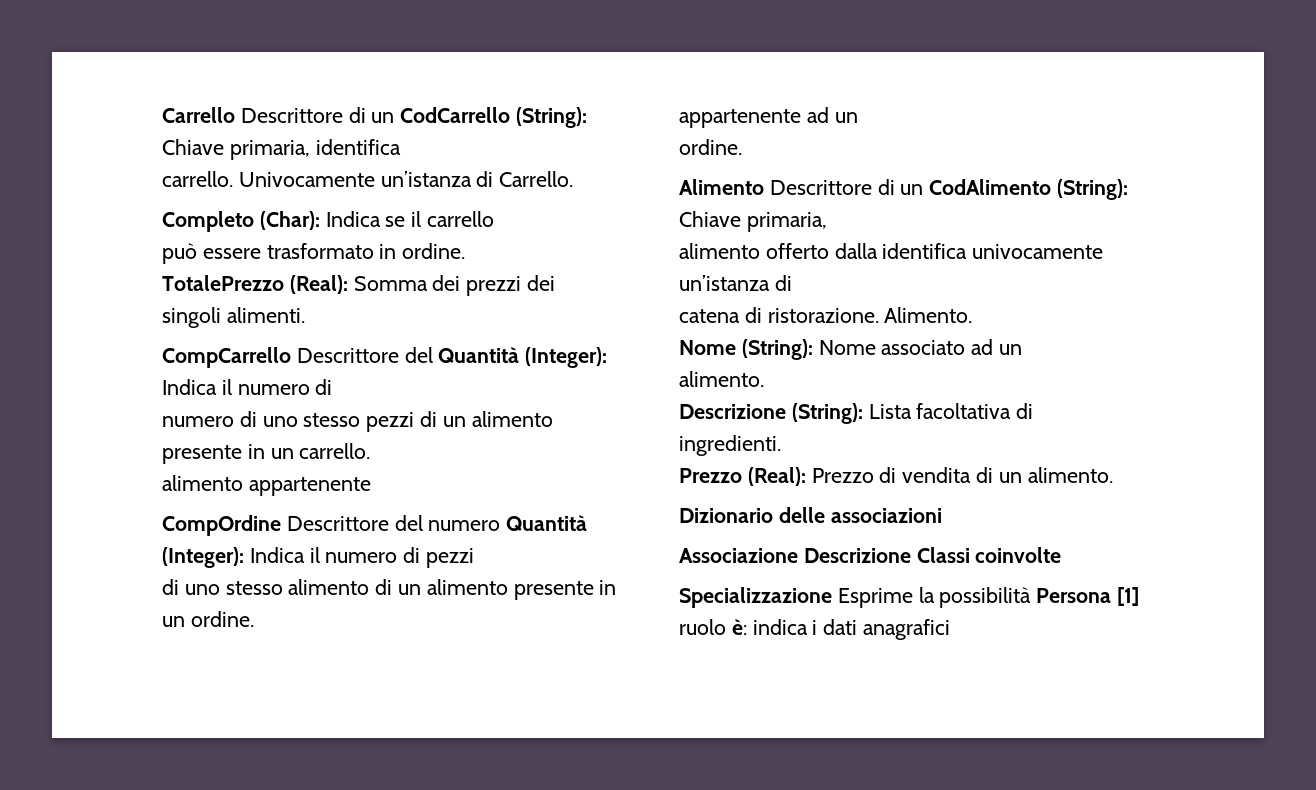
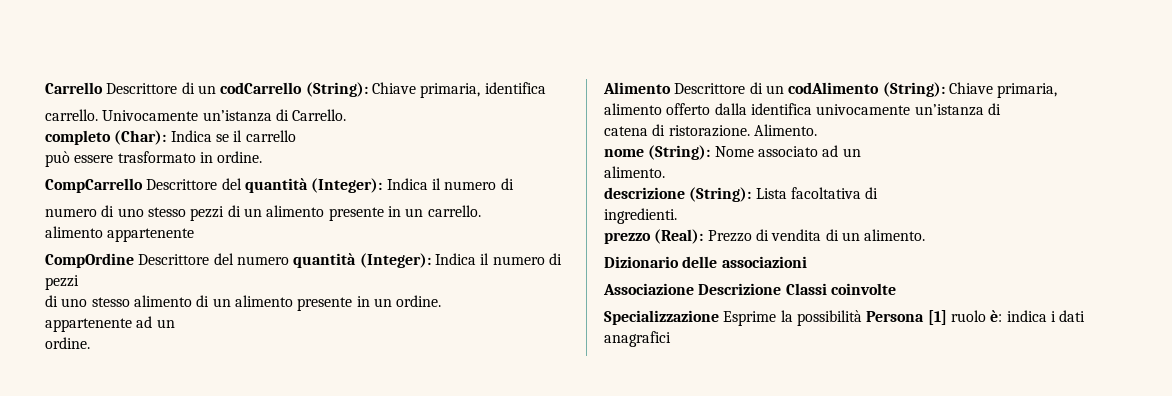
- Carrello Descrittore di un CodCarrello (String): Chiave primaria, identifica
+ Carrello Descrittore di un codCarrello (String): Chiave primaria, identifica
- Completo (Char): Indica se il carrello
+ completo (Char): Indica se il carrello
- TotalePrezzo (Real): Somma dei prezzi dei
- singoli alimenti.
- CompCarrello Descrittore del Quantità (Integer): Indica il numero di
+ CompCarrello Descrittore del quantità (Integer): Indica il numero di
- CompOrdine Descrittore del numero Quantità (Integer): Indica il numero di pezzi
+ CompOrdine Descrittore del numero quantità (Integer): Indica il numero di pezzi
- Alimento Descrittore di un CodAlimento (String): Chiave primaria,
+ Alimento Descrittore di un codAlimento (String): Chiave primaria,
- Nome (String): Nome associato ad un
+ nome (String): Nome associato ad un
- Descrizione (String): Lista facoltativa di
+ descrizione (String): Lista facoltativa di
- Prezzo (Real): Prezzo di vendita di un alimento.
+ prezzo (Real): Prezzo di vendita di un alimento.

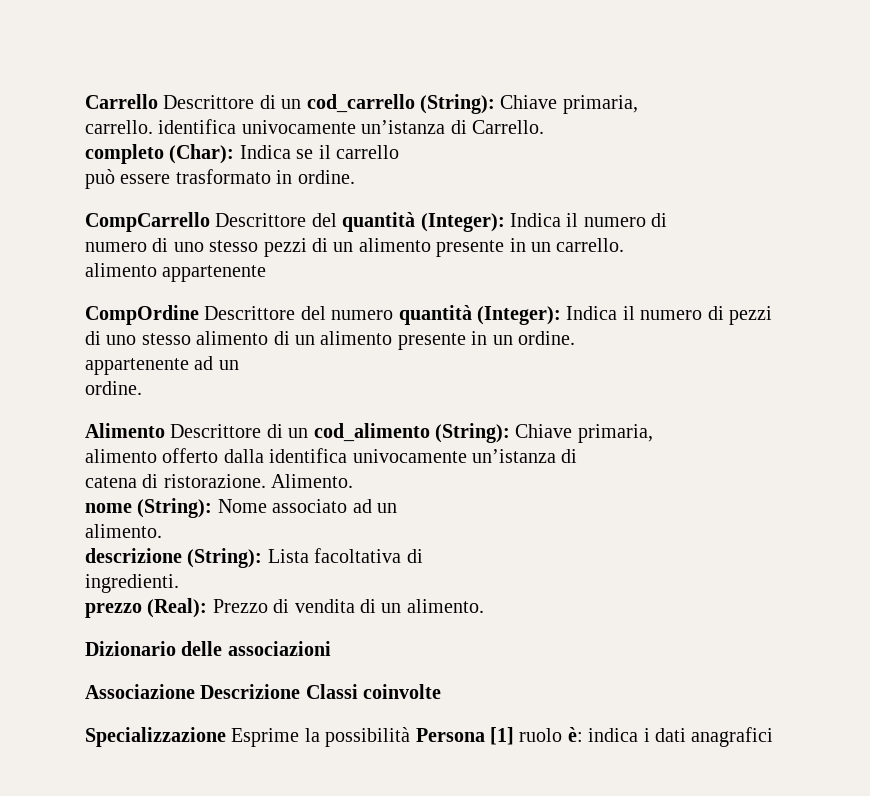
- Carrello Descrittore di un codCarrello (String): Chiave primaria, identifica
- carrello. Univocamente un’istanza di Carrello.
+ Carrello Descrittore di un cod_carrello (String): Chiave primaria,
+ carrello. identifica univocamente un’istanza di Carrello.
- Alimento Descrittore di un codAlimento (String): Chiave primaria,
+ Alimento Descrittore di un cod_alimento (String): Chiave primaria,

